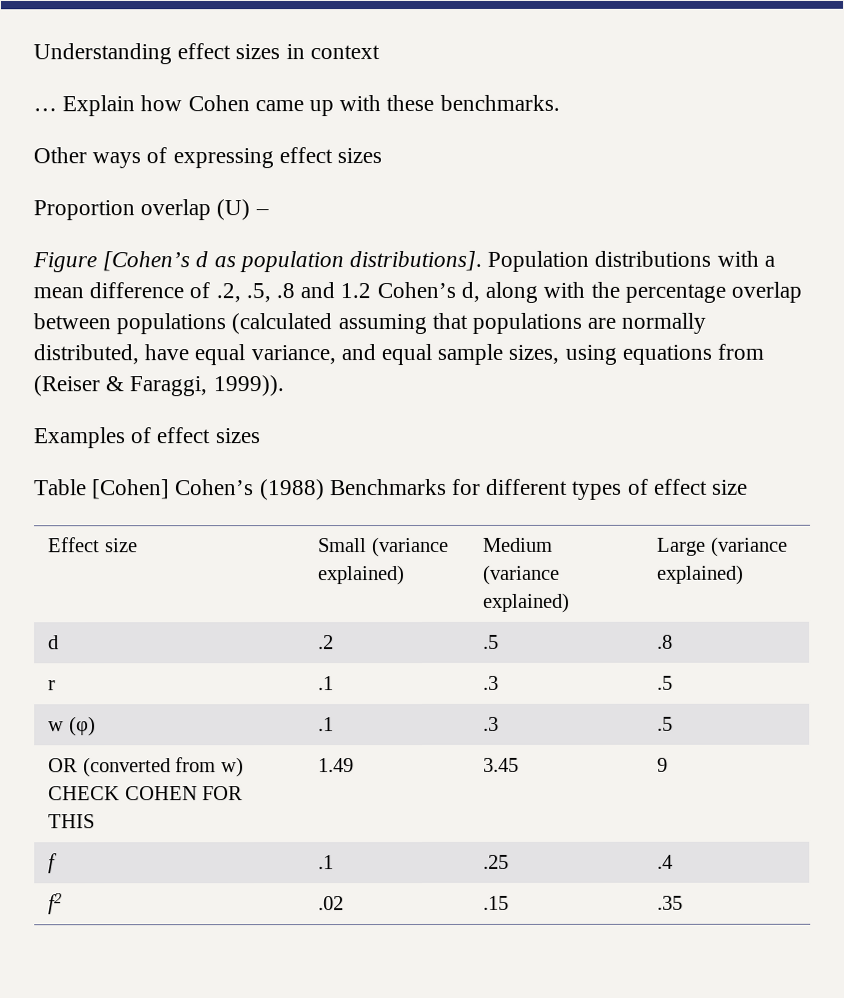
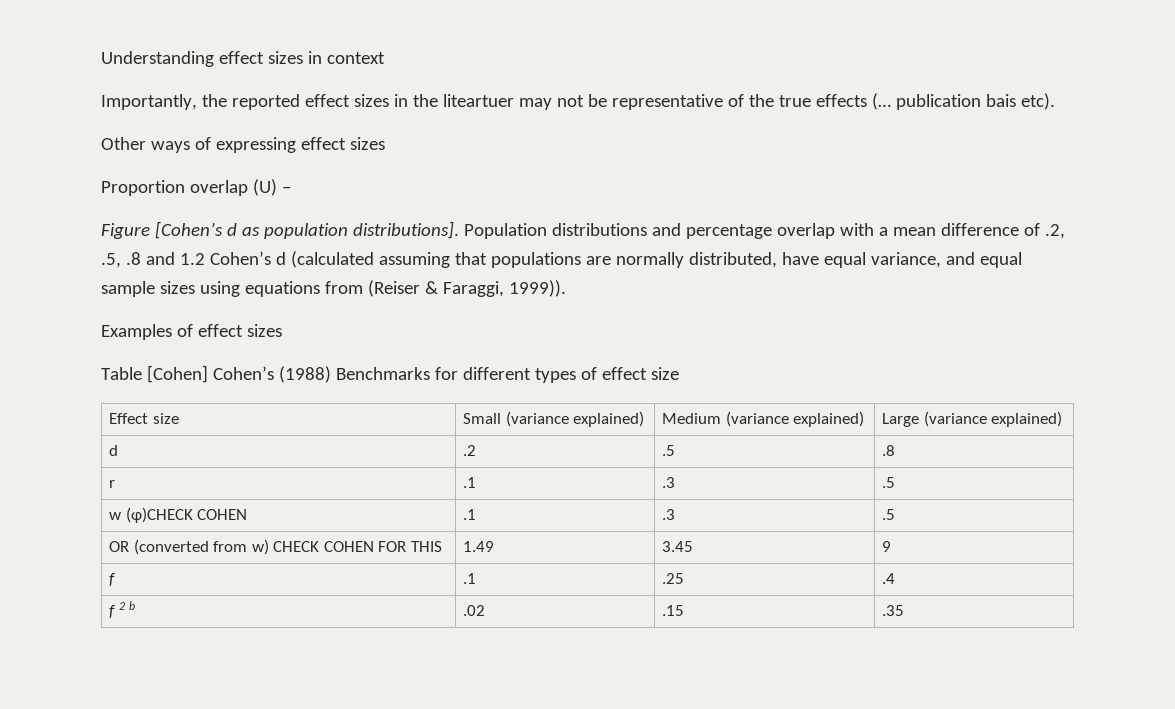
- … Explain how Cohen came up with these benchmarks.
+ Importantly, the reported effect sizes in the liteartuer may not be representative of the true effects (… publication bais etc).
- Population distributions with a mean difference of .2, .5, .8 and 1.2 Cohen’s d, along with the percentage overlap between populations (calculated assuming that populations are normally distributed, have equal variance, and equal sample sizes, using equations from (Reiser & Faraggi, 1999)).
+ Population distributions and percentage overlap with a mean difference of .2, .5, .8 and 1.2 Cohen’s d (calculated assuming that populations are normally distributed, have equal variance, and equal sample sizes using equations from (Reiser & Faraggi, 1999)).
- w (φ) | .1 | .3 | .5
+ w (φ)CHECK COHEN | .1 | .3 | .5
- f2 | .02 | .15 | .35
+ f 2 b | .02 | .15 | .35

